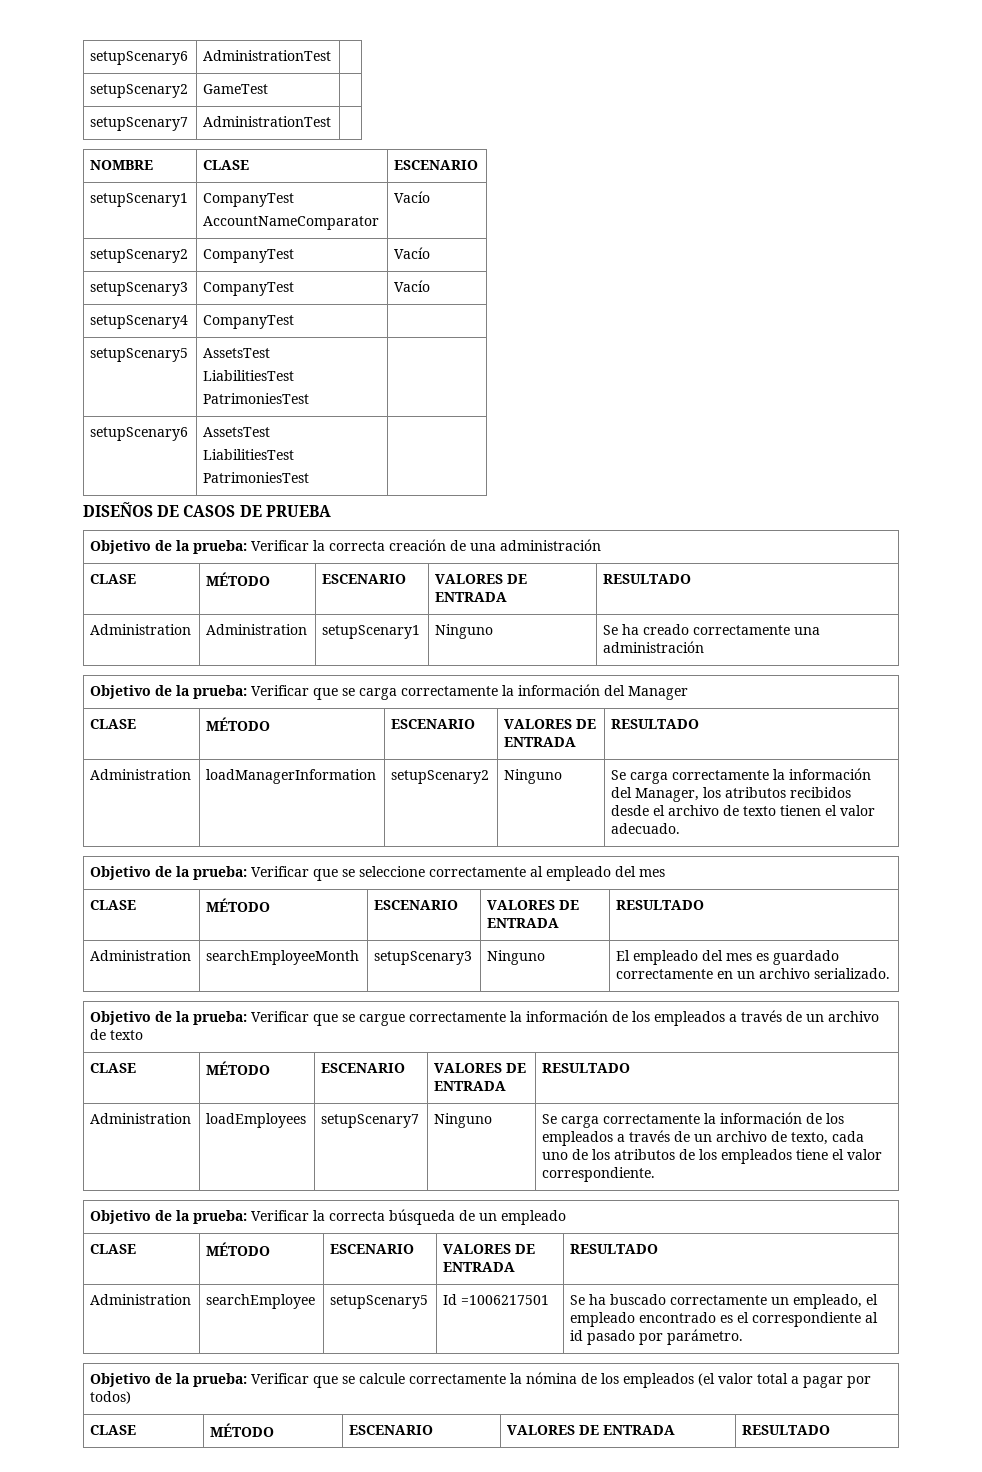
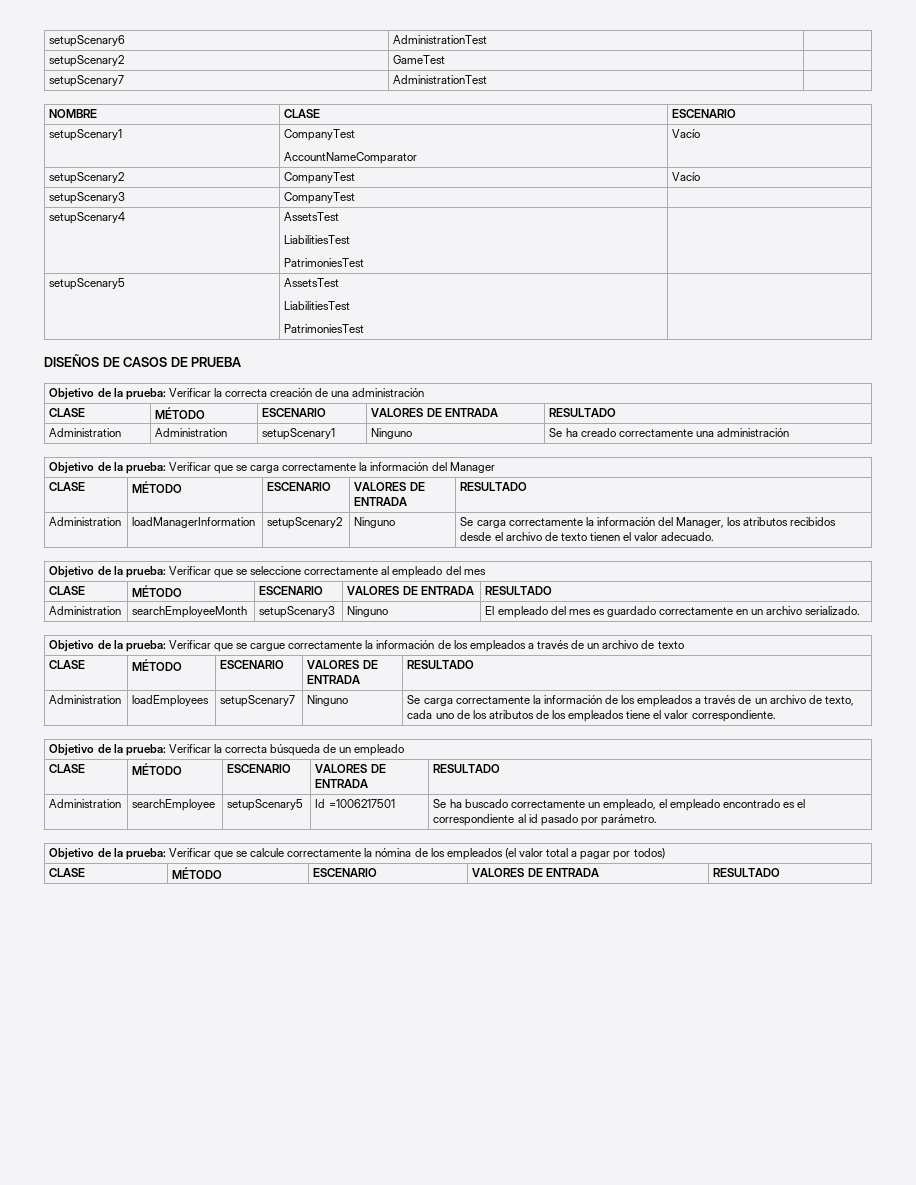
- setupScenary3 | CompanyTest | Vacío
+ setupScenary3 | CompanyTest |
- setupScenary4 | CompanyTest |
- setupScenary5 | AssetsTest
+ setupScenary4 | AssetsTest
  LiabilitiesTest
  PatrimoniesTest |
- setupScenary6 | AssetsTest
+ setupScenary5 | AssetsTest

